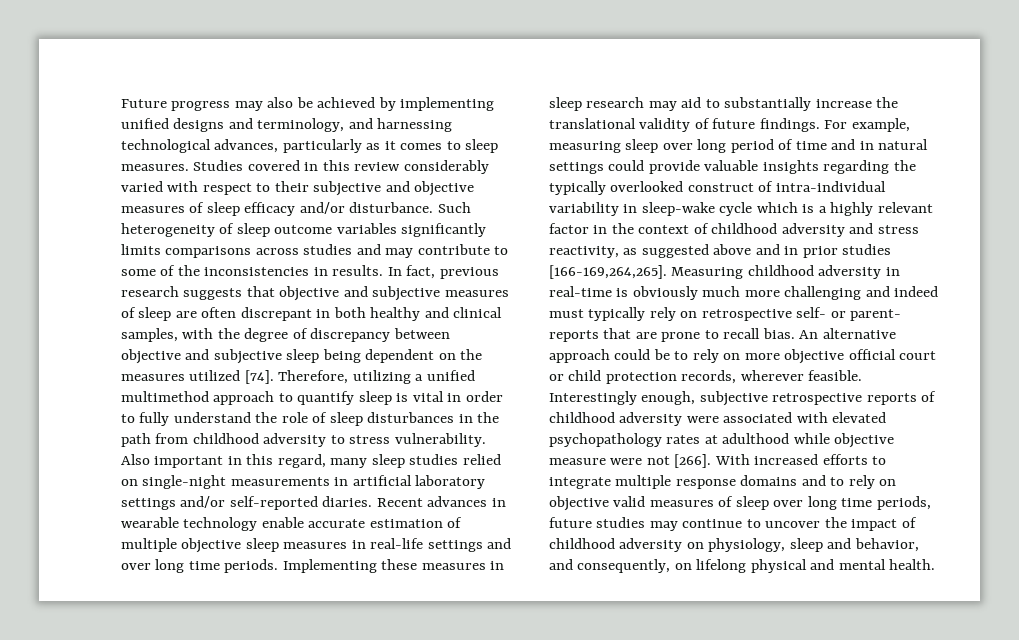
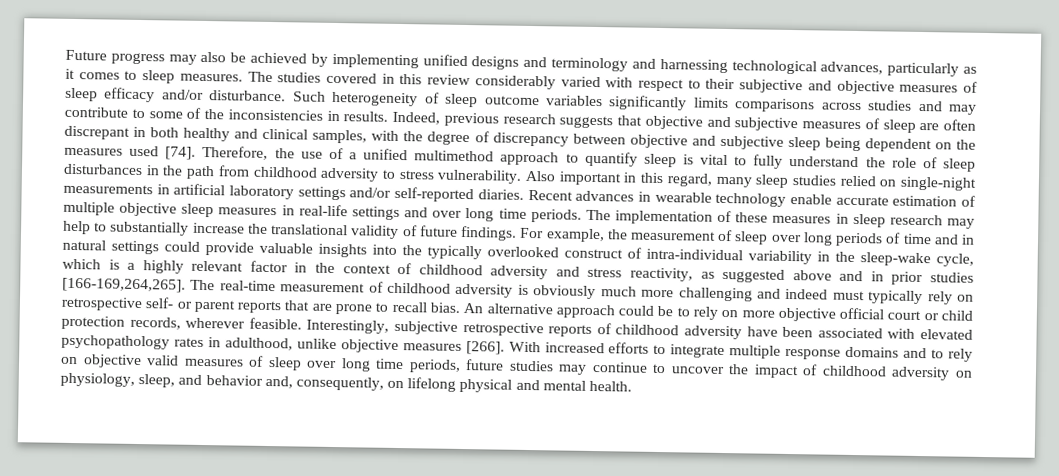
- Future progress may also be achieved by implementing unified designs and terminology, and harnessing technological advances, particularly as it comes to sleep measures.
+ Future progress may also be achieved by implementing unified designs and terminology and harnessing technological advances, particularly as it comes to sleep measures.
- Studies covered in this review considerably varied with respect to their subjective and objective measures of sleep efficacy and/or disturbance.
+ The studies covered in this review considerably varied with respect to their subjective and objective measures of sleep efficacy and/or disturbance.
- In fact, previous research suggests that objective and subjective measures of sleep are often discrepant in both healthy and clinical samples, with the degree of discrepancy between objective and subjective sleep being dependent on the measures utilized [74].
+ Indeed, previous research suggests that objective and subjective measures of sleep are often discrepant in both healthy and clinical samples, with the degree of discrepancy between objective and subjective sleep being dependent on the measures used [74].
- Therefore, utilizing a unified multimethod approach to quantify sleep is vital in order to fully understand the role of sleep disturbances in the path from childhood adversity to stress vulnerability.
+ Therefore, the use of a unified multimethod approach to quantify sleep is vital to fully understand the role of sleep disturbances in the path from childhood adversity to stress vulnerability.
- Implementing these measures in sleep research may aid to substantially increase the translational validity of future findings.
+ The implementation of these measures in sleep research may help to substantially increase the translational validity of future findings.
- For example, measuring sleep over long period of time and in natural settings could provide valuable insights regarding the typically overlooked construct of intra-individual variability in sleep-wake cycle which is a highly relevant factor in the context of childhood adversity and stress reactivity, as suggested above and in prior studies [166-169,264,265].
+ For example, the measurement of sleep over long periods of time and in natural settings could provide valuable insights into the typically overlooked construct of intra-individual variability in the sleep-wake cycle, which is a highly relevant factor in the context of childhood adversity and stress reactivity, as suggested above and in prior studies [166-169,264,265].
- Measuring childhood adversity in real-time is obviously much more challenging and indeed must typically rely on retrospective self- or parent- reports that are prone to recall bias.
+ The real-time measurement of childhood adversity is obviously much more challenging and indeed must typically rely on retrospective self- or parent reports that are prone to recall bias.
- Interestingly enough, subjective retrospective reports of childhood adversity were associated with elevated psychopathology rates at adulthood while objective measure were not [266].
+ Interestingly, subjective retrospective reports of childhood adversity have been associated with elevated psychopathology rates in adulthood, unlike objective measures [266].
- With increased efforts to integrate multiple response domains and to rely on objective valid measures of sleep over long time periods, future studies may continue to uncover the impact of childhood adversity on physiology, sleep and behavior, and consequently, on lifelong physical and mental health.
+ With increased efforts to integrate multiple response domains and to rely on objective valid measures of sleep over long time periods, future studies may continue to uncover the impact of childhood adversity on physiology, sleep, and behavior and, consequently, on lifelong physical and mental health.

